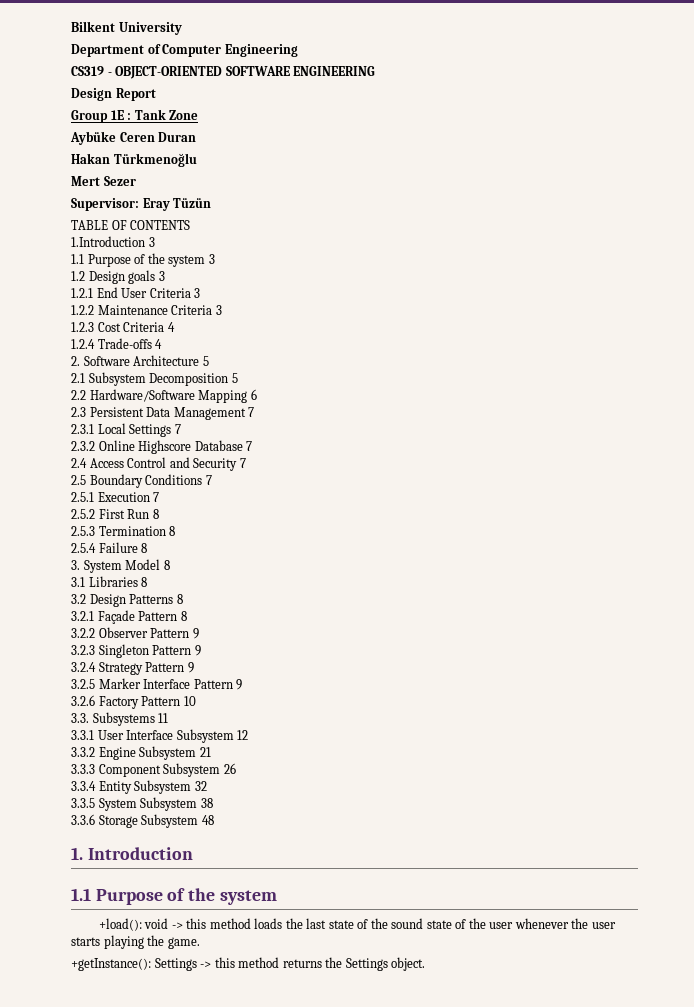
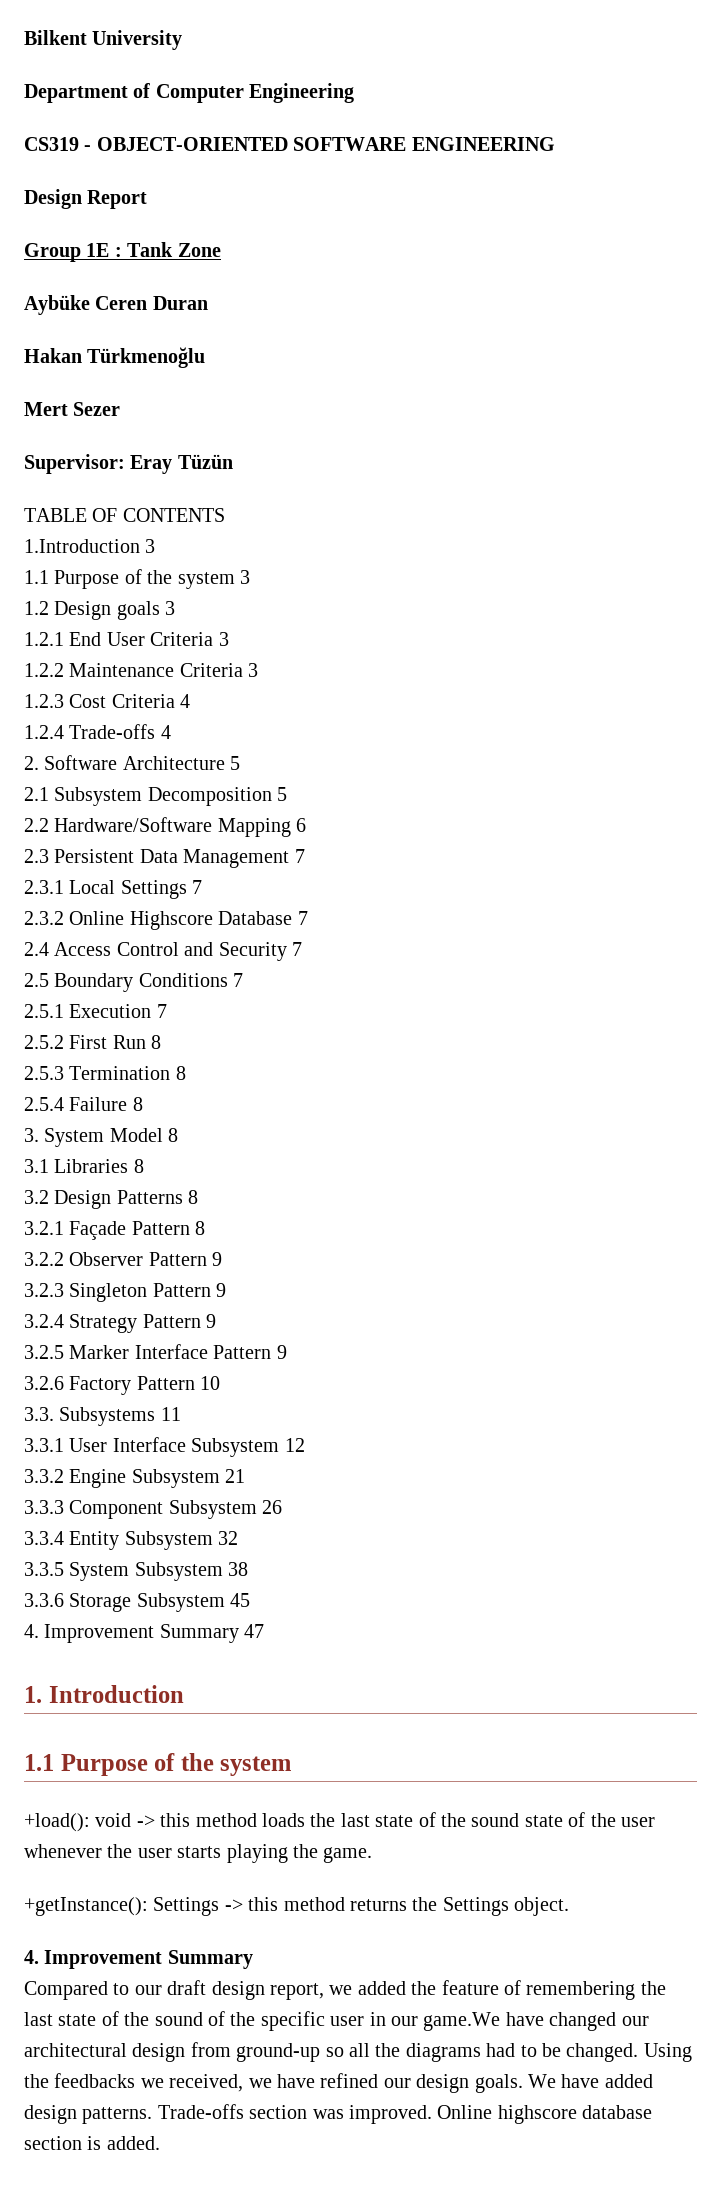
- 3.3.6 Storage Subsystem 48
+ 3.3.6 Storage Subsystem 45
+ 4. Improvement Summary 47
  +getInstance(): Settings -> this method returns the Settings object.
+ 4. Improvement Summary
+ Compared to our draft design report, we added the feature of remembering the last state of the sound of the specific user in our game.We have changed our architectural design from ground-up so all the diagrams had to be changed. Using the feedbacks we received, we have refined our design goals. We have added design patterns. Trade-offs section was improved. Online highscore database section is added.

